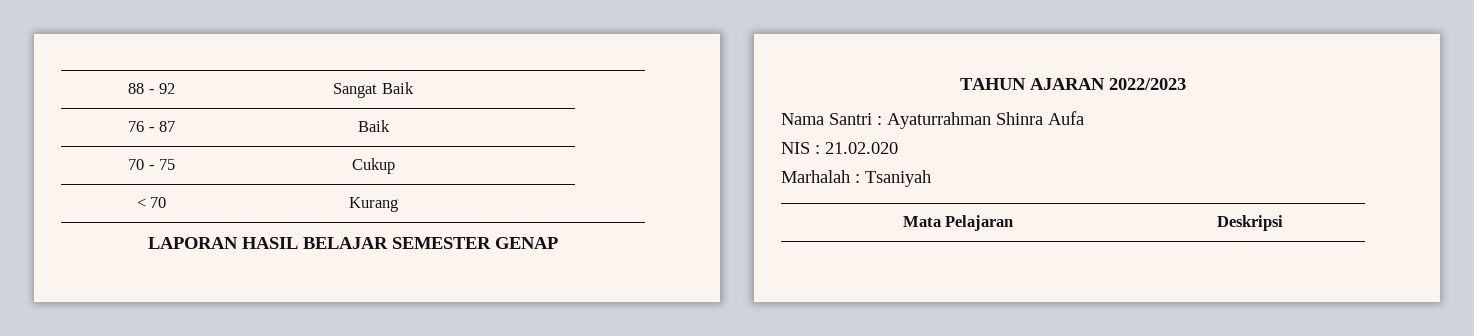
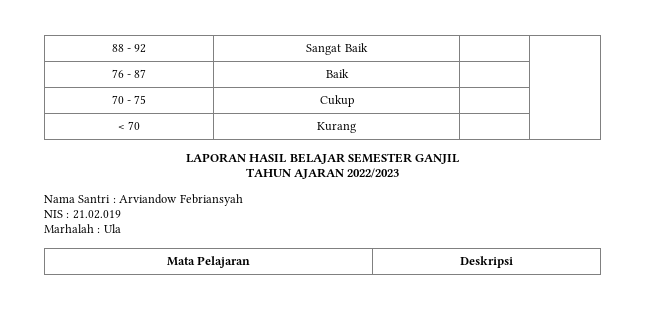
- LAPORAN HASIL BELAJAR SEMESTER GENAP
+ LAPORAN HASIL BELAJAR SEMESTER GANJIL
- Nama Santri : Ayaturrahman Shinra Aufa
+ Nama Santri : Arviandow Febriansyah
- NIS : 21.02.020
+ NIS : 21.02.019
- Marhalah : Tsaniyah
+ Marhalah : Ula

